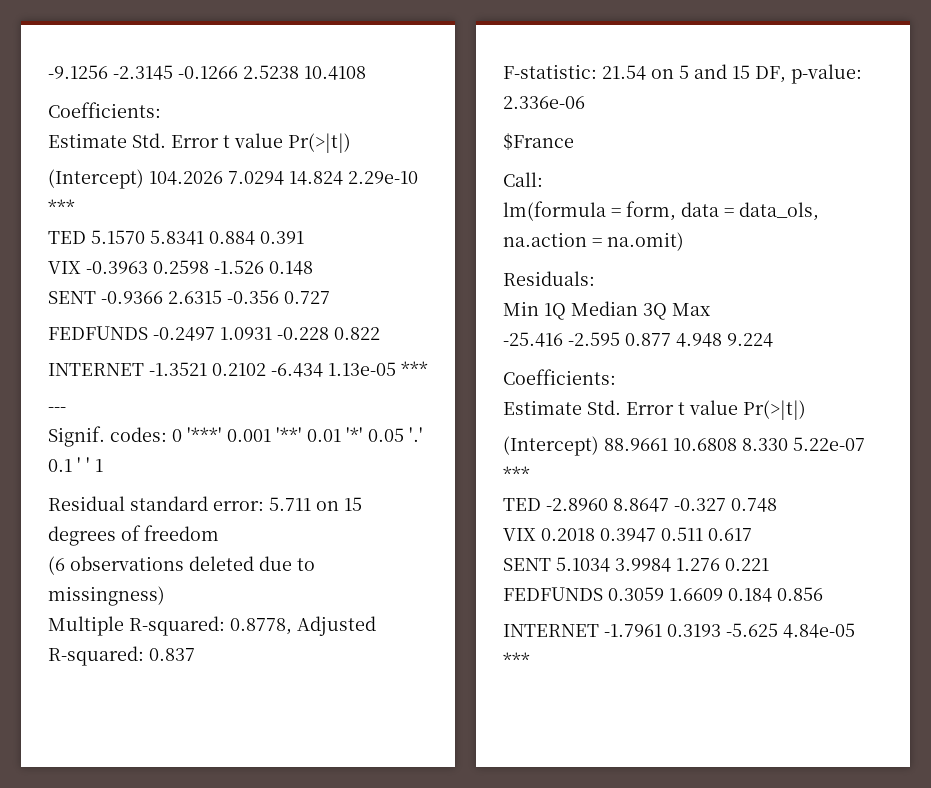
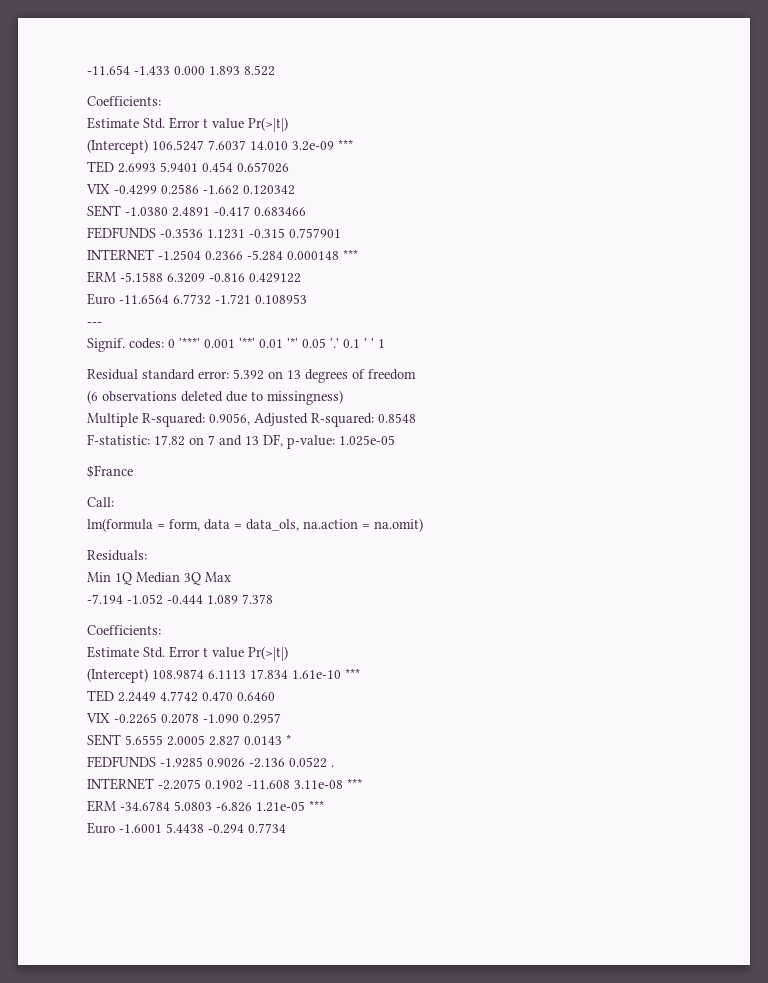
- -9.1256 -2.3145 -0.1266 2.5238 10.4108
+ -11.654 -1.433 0.000 1.893 8.522
  Coefficients:
  Estimate Std. Error t value Pr(>|t|)
- (Intercept) 104.2026 7.0294 14.824 2.29e-10 ***
- TED 5.1570 5.8341 0.884 0.391
- VIX -0.3963 0.2598 -1.526 0.148
- SENT -0.9366 2.6315 -0.356 0.727
- FEDFUNDS -0.2497 1.0931 -0.228 0.822
- INTERNET -1.3521 0.2102 -6.434 1.13e-05 ***
+ (Intercept) 106.5247 7.6037 14.010 3.2e-09 ***
+ TED 2.6993 5.9401 0.454 0.657026
+ VIX -0.4299 0.2586 -1.662 0.120342
+ SENT -1.0380 2.4891 -0.417 0.683466
+ FEDFUNDS -0.3536 1.1231 -0.315 0.757901
+ INTERNET -1.2504 0.2366 -5.284 0.000148 ***
+ ERM -5.1588 6.3209 -0.816 0.429122
+ Euro -11.6564 6.7732 -1.721 0.108953
- Residual standard error: 5.711 on 15 degrees of freedom
+ Residual standard error: 5.392 on 13 degrees of freedom
- Multiple R-squared: 0.8778, Adjusted R-squared: 0.837
+ Multiple R-squared: 0.9056, Adjusted R-squared: 0.8548
- F-statistic: 21.54 on 5 and 15 DF, p-value: 2.336e-06
+ F-statistic: 17.82 on 7 and 13 DF, p-value: 1.025e-05
- -25.416 -2.595 0.877 4.948 9.224
+ -7.194 -1.052 -0.444 1.089 7.378
  Coefficients:
  Estimate Std. Error t value Pr(>|t|)
- (Intercept) 88.9661 10.6808 8.330 5.22e-07 ***
- TED -2.8960 8.8647 -0.327 0.748
- VIX 0.2018 0.3947 0.511 0.617
- SENT 5.1034 3.9984 1.276 0.221
- FEDFUNDS 0.3059 1.6609 0.184 0.856
- INTERNET -1.7961 0.3193 -5.625 4.84e-05 ***
+ (Intercept) 108.9874 6.1113 17.834 1.61e-10 ***
+ TED 2.2449 4.7742 0.470 0.6460
+ VIX -0.2265 0.2078 -1.090 0.2957
+ SENT 5.6555 2.0005 2.827 0.0143 *
+ FEDFUNDS -1.9285 0.9026 -2.136 0.0522 .
+ INTERNET -2.2075 0.1902 -11.608 3.11e-08 ***
+ ERM -34.6784 5.0803 -6.826 1.21e-05 ***
+ Euro -1.6001 5.4438 -0.294 0.7734

